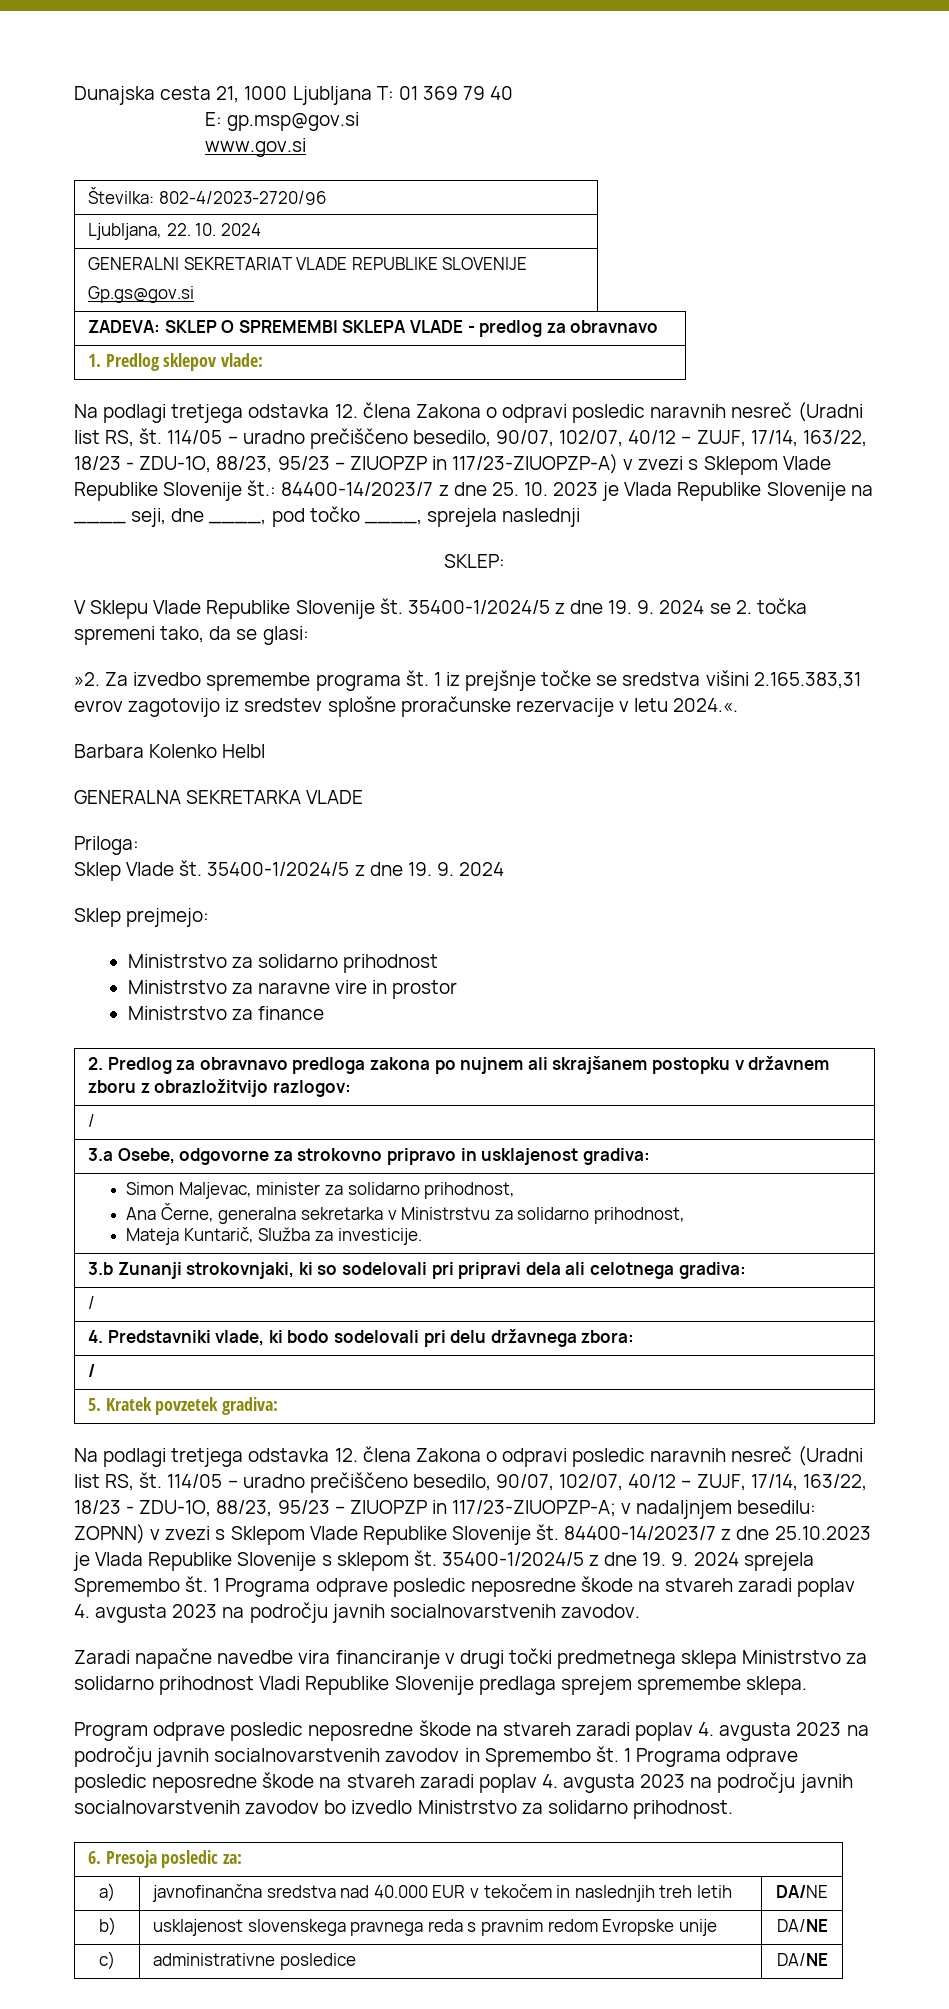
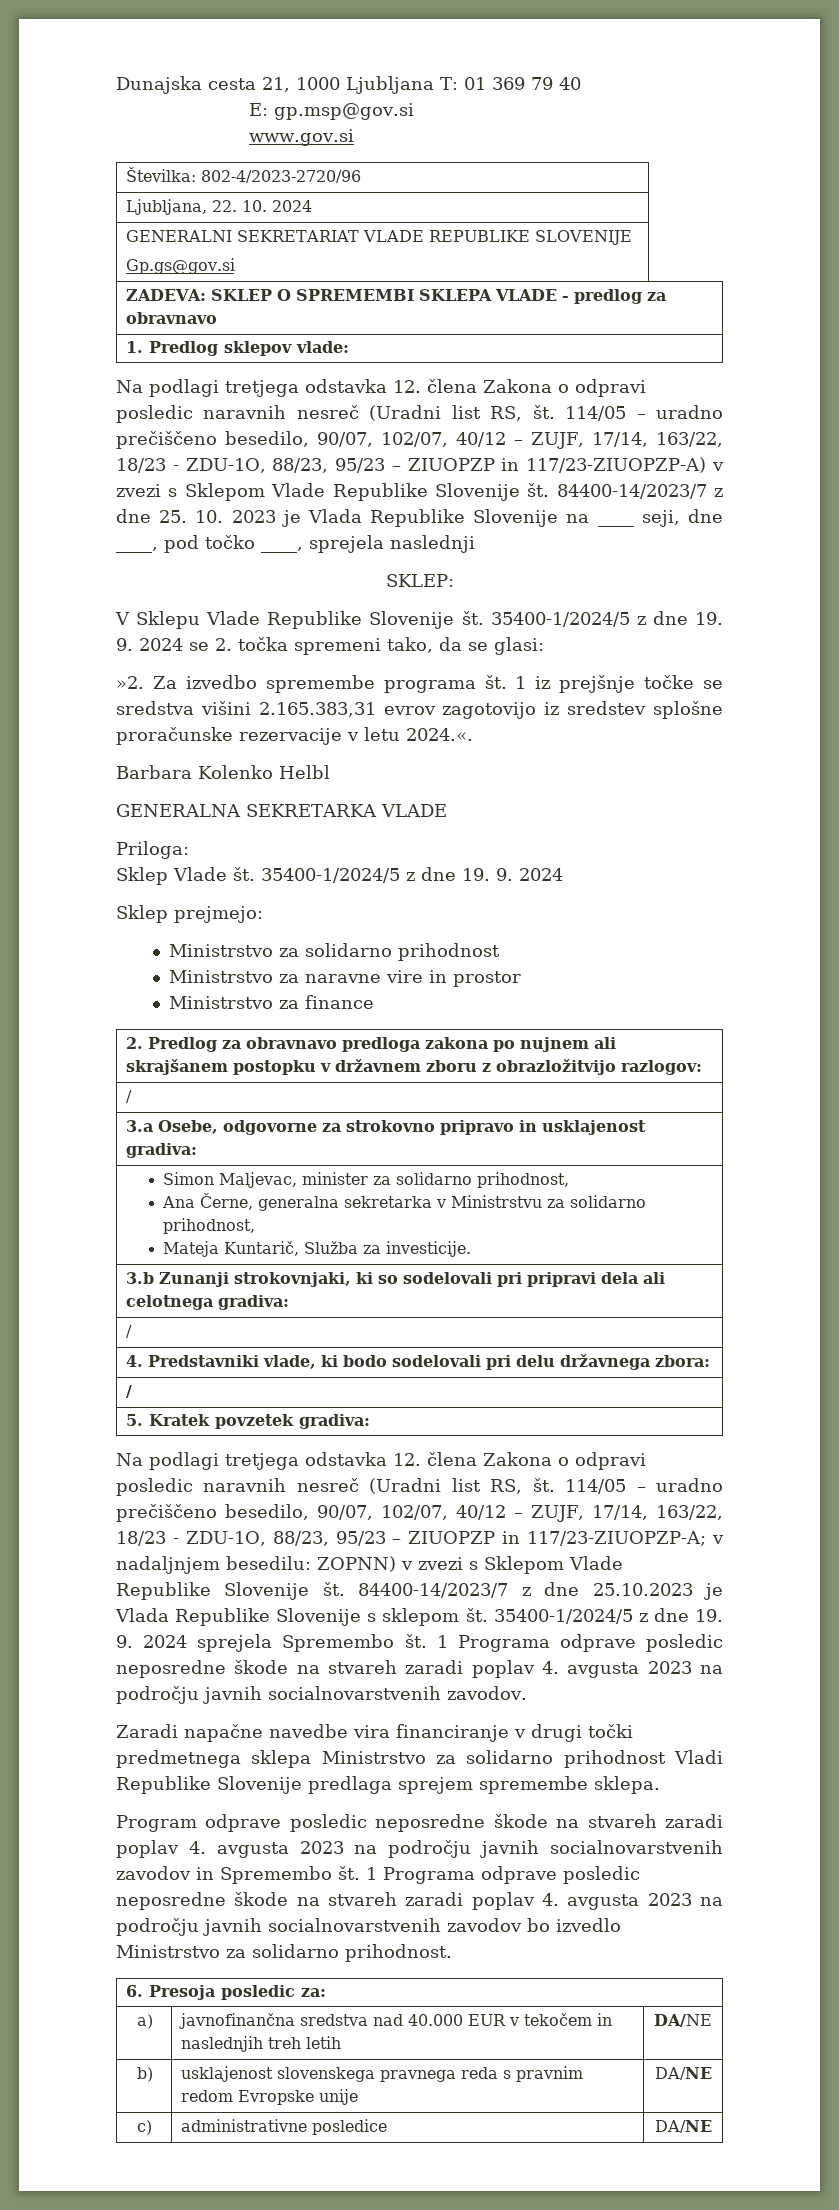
- 114/05 – uradno prečiščeno besedilo, 90/07, 102/07, 40/12 – ZUJF, 17/14, 163/22, 18/23 - ZDU-1O, 88/23, 95/23 – ZIUOPZP in 117/23-ZIUOPZP-A) v zvezi s Sklepom Vlade Republike Slovenije št.: 84400-14/2023/7 z dne 25. 10. 2023 je Vlada Republike Slovenije na ____ seji, dne ____, pod točko ____, sprejela naslednji
+ 114/05 – uradno prečiščeno besedilo, 90/07, 102/07, 40/12 – ZUJF, 17/14, 163/22, 18/23 - ZDU-1O, 88/23, 95/23 – ZIUOPZP in 117/23-ZIUOPZP-A) v zvezi s Sklepom Vlade Republike Slovenije št. 84400-14/2023/7 z dne 25. 10. 2023 je Vlada Republike Slovenije na ____ seji, dne ____, pod točko ____, sprejela naslednji

